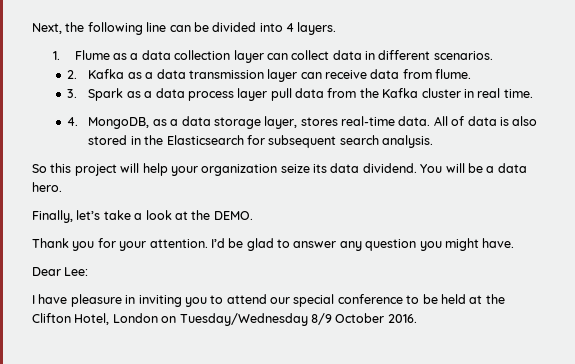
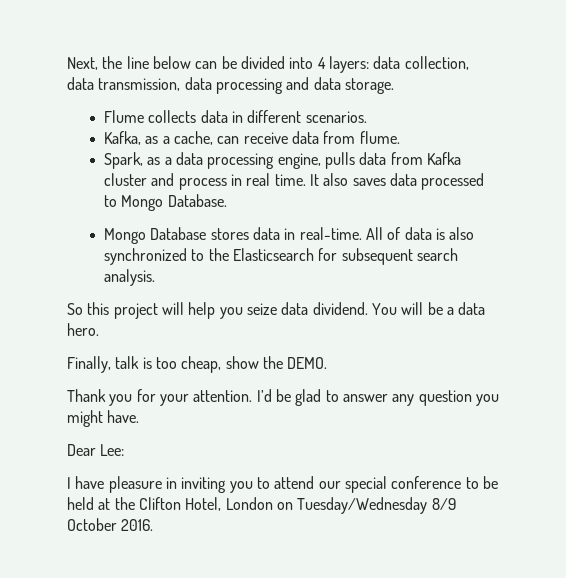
- Next, the following line can be divided into 4 layers.
- 1. Flume as a data collection layer can collect data in different scenarios.
- 2. Kafka as a data transmission layer can receive data from flume.
+ Next, the line below can be divided into 4 layers: data collection, data transmission, data processing and data storage.
+ Flume collects data in different scenarios.
+ Kafka, as a cache, can receive data from flume.
- 3. Spark as a data process layer pull data from the Kafka cluster in real time.
- 4. MongoDB, as a data storage layer, stores real-time data.
+ Spark, as a data processing engine, pulls data from Kafka cluster and process in real time. It also saves data processed to Mongo Database.
+ Mongo Database stores data in real-time.
- All of data is also stored in the Elasticsearch for subsequent search analysis.
+ All of data is also synchronized to the Elasticsearch for subsequent search analysis.
- So this project will help your organization seize its data dividend.
+ So this project will help you seize data dividend.
- Finally, let’s take a look at the DEMO.
+ Finally, talk is too cheap, show the DEMO.

